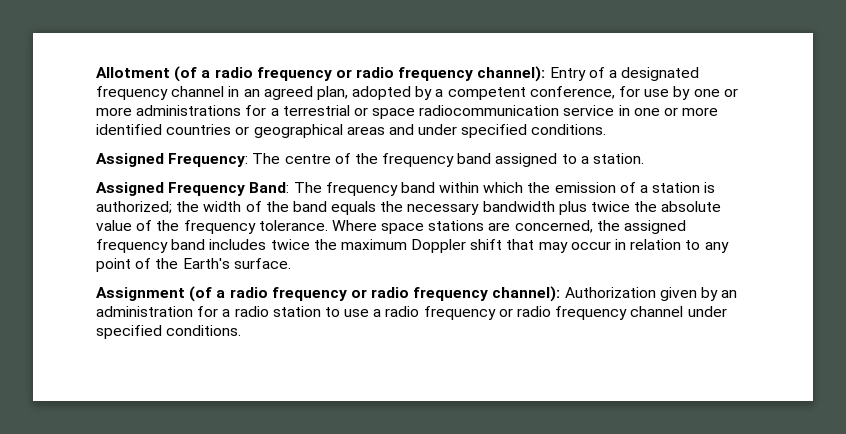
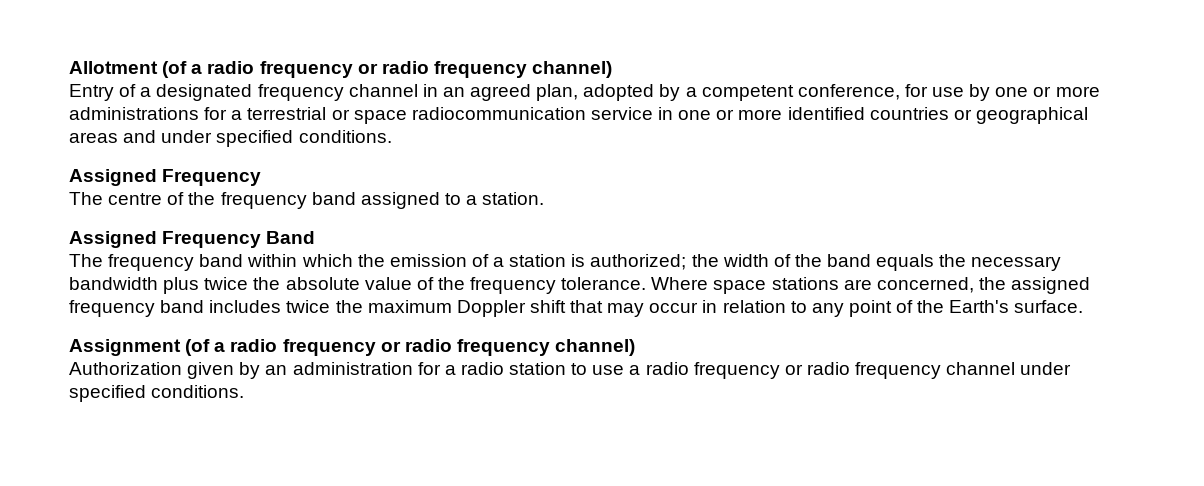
- Allotment (of a radio frequency or radio frequency channel): Entry of a designated frequency channel in an agreed plan, adopted by a competent conference, for use by one or more administrations for a terrestrial or space radiocommunication service in one or more identified countries or geographical areas and under specified conditions.
- Assigned Frequency: The centre of the frequency band assigned to a station.
+ Allotment (of a radio frequency or radio frequency channel)
+ Entry of a designated frequency channel in an agreed plan, adopted by a competent conference, for use by one or more administrations for a terrestrial or space radiocommunication service in one or more identified countries or geographical areas and under specified conditions.
+ Assigned Frequency
+ The centre of the frequency band assigned to a station.
- Assigned Frequency Band: The frequency band within which the emission of a station is authorized; the width of the band equals the necessary bandwidth plus twice the absolute value of the frequency tolerance.
+ Assigned Frequency Band
+ The frequency band within which the emission of a station is authorized; the width of the band equals the necessary bandwidth plus twice the absolute value of the frequency tolerance.
- Assignment (of a radio frequency or radio frequency channel): Authorization given by an administration for a radio station to use a radio frequency or radio frequency channel under specified conditions.
+ Assignment (of a radio frequency or radio frequency channel)
+ Authorization given by an administration for a radio station to use a radio frequency or radio frequency channel under specified conditions.

